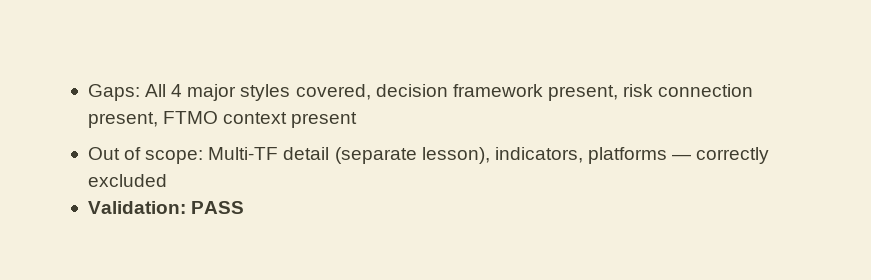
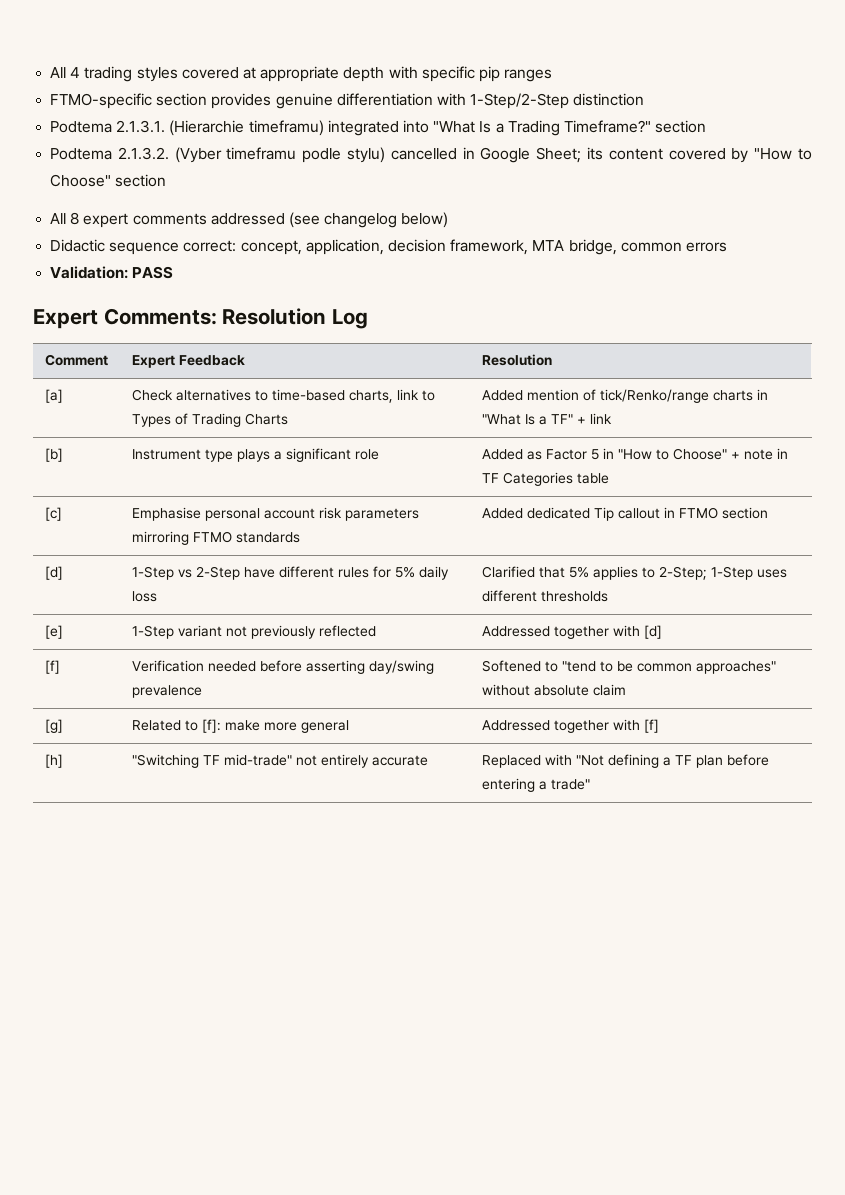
- Gaps: All 4 major styles covered, decision framework present, risk connection present, FTMO context present
- Out of scope: Multi-TF detail (separate lesson), indicators, platforms — correctly excluded
+ All 4 trading styles covered at appropriate depth with specific pip ranges
+ FTMO-specific section provides genuine differentiation with 1-Step/2-Step distinction
+ Podtema 2.1.3.1. (Hierarchie timeframu) integrated into "What Is a Trading Timeframe?" section
+ Podtema 2.1.3.2. (Vyber timeframu podle stylu) cancelled in Google Sheet; its content covered by "How to Choose" section
+ All 8 expert comments addressed (see changelog below)
+ Didactic sequence correct: concept, application, decision framework, MTA bridge, common errors
  Validation: PASS
+ Expert Comments: Resolution Log
+ Comment | Expert Feedback | Resolution
+ [a] | Check alternatives to time-based charts, link to Types of Trading Charts | Added mention of tick/Renko/range charts in "What Is a TF" + link
+ [b] | Instrument type plays a significant role | Added as Factor 5 in "How to Choose" + note in TF Categories table
+ [c] | Emphasise personal account risk parameters mirroring FTMO standards | Added dedicated Tip callout in FTMO section
+ [d] | 1-Step vs 2-Step have different rules for 5% daily loss | Clarified that 5% applies to 2-Step; 1-Step uses different thresholds
+ [e] | 1-Step variant not previously reflected | Addressed together with [d]
+ [f] | Verification needed before asserting day/swing prevalence | Softened to "tend to be common approaches" without absolute claim
+ [g] | Related to [f]: make more general | Addressed together with [f]
+ [h] | "Switching TF mid-trade" not entirely accurate | Replaced with "Not defining a TF plan before entering a trade"

